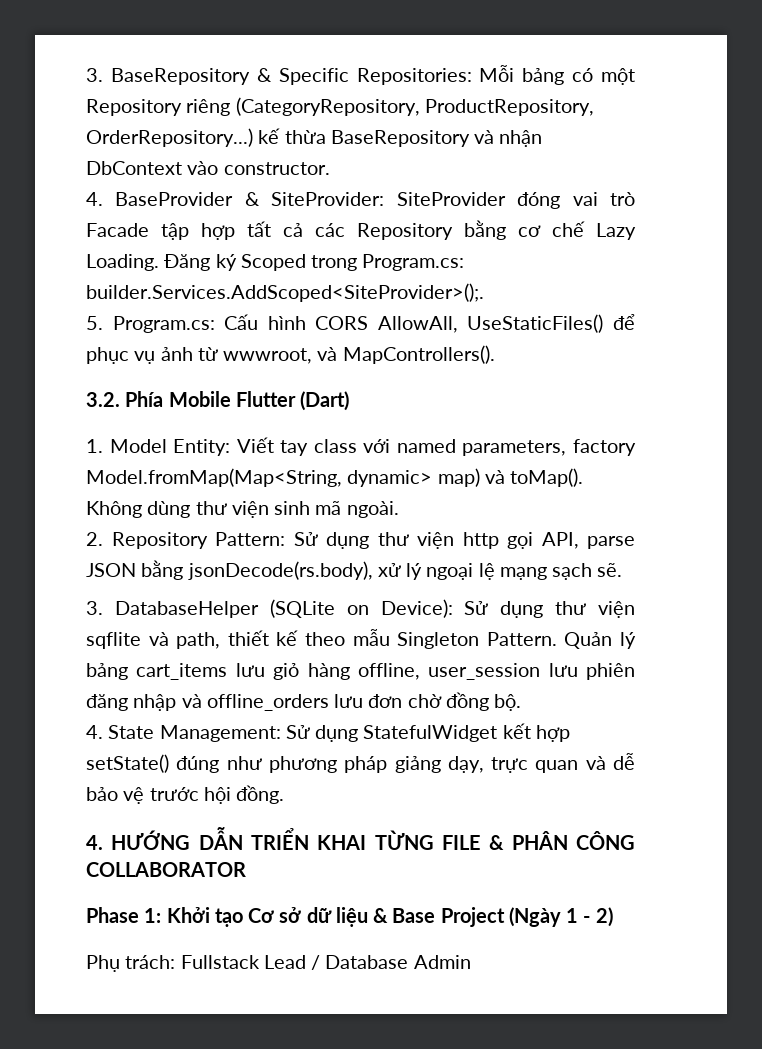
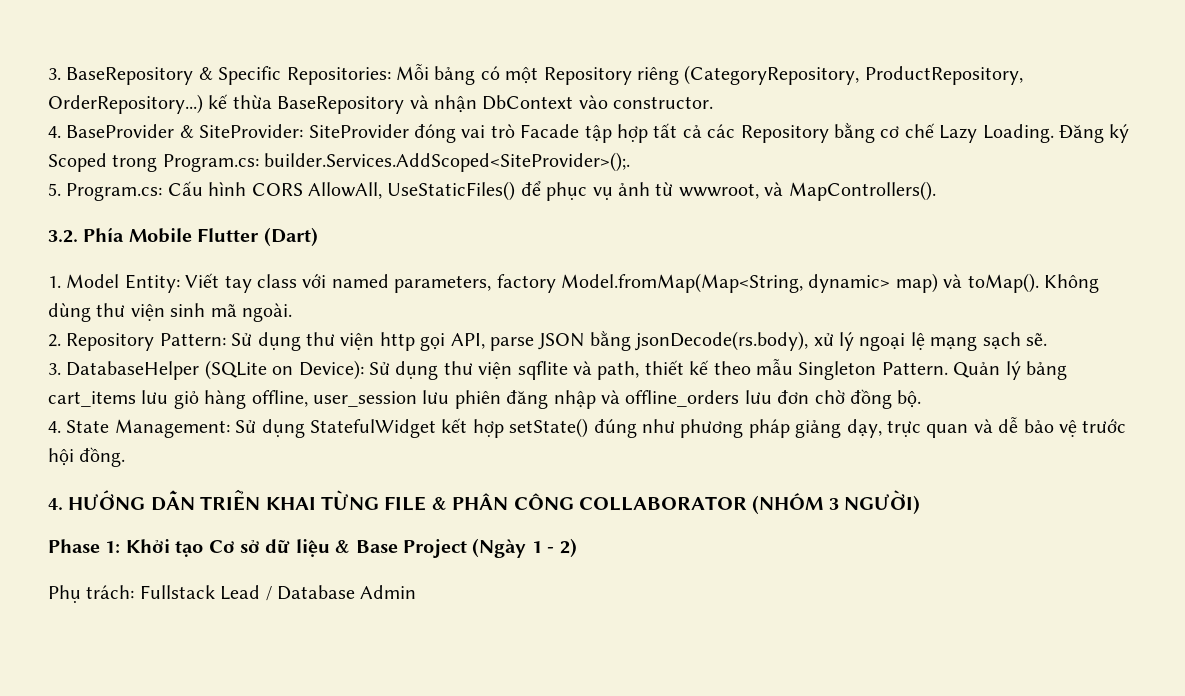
- 4. HƯỚNG DẪN TRIỂN KHAI TỪNG FILE & PHÂN CÔNG COLLABORATOR
+ 4. HƯỚNG DẪN TRIỂN KHAI TỪNG FILE & PHÂN CÔNG COLLABORATOR (NHÓM 3 NGƯỜI)

